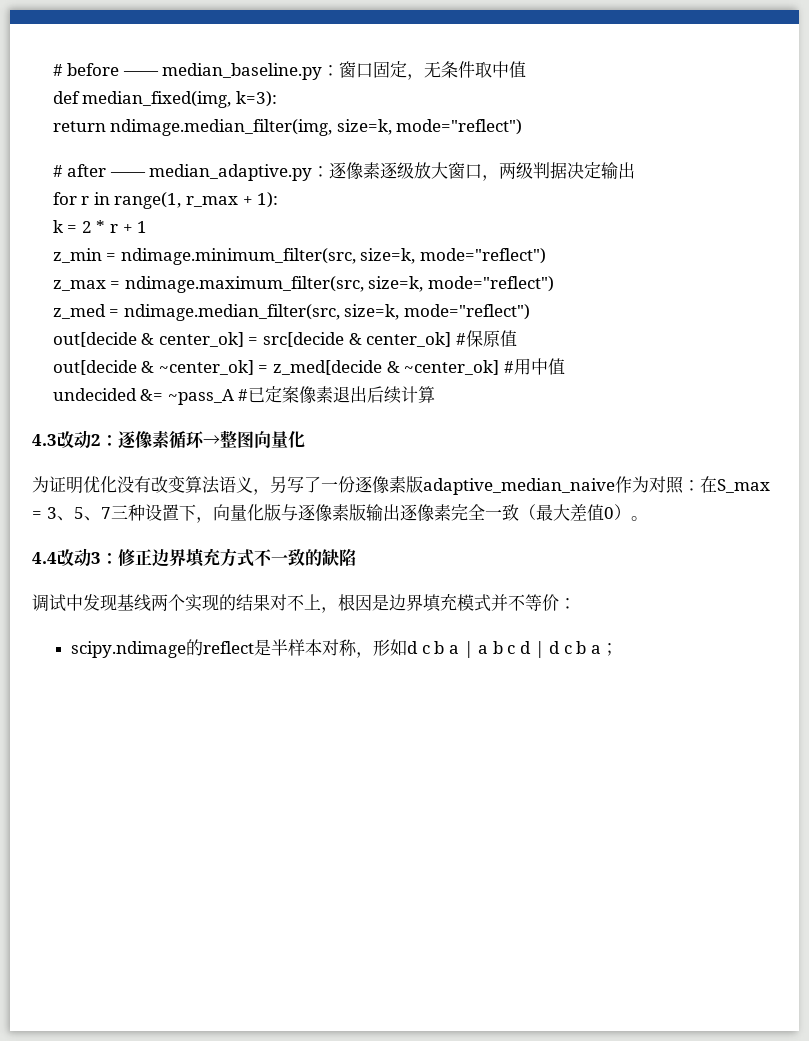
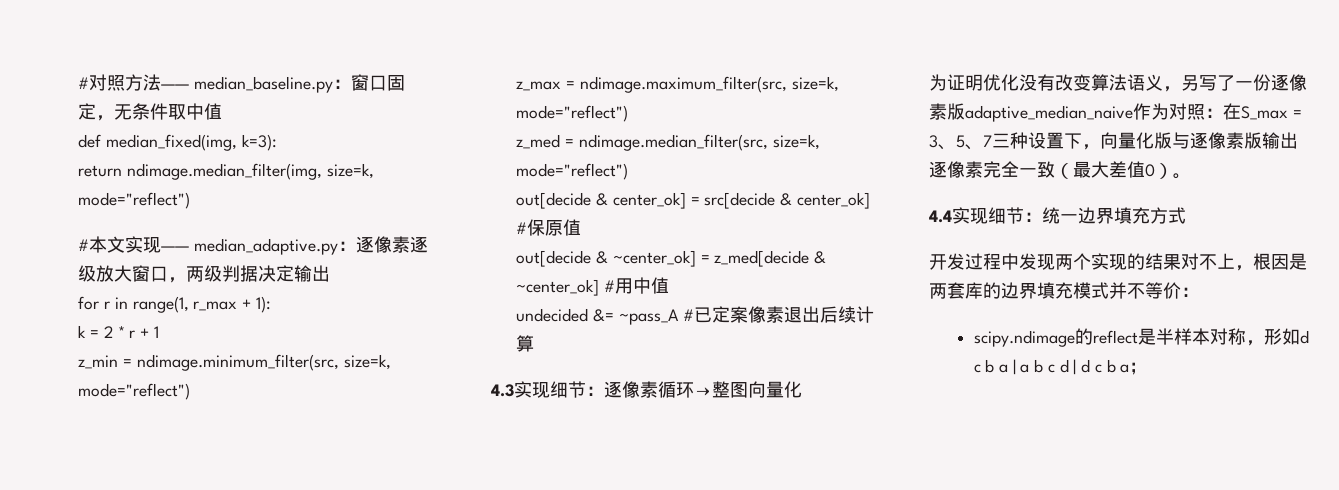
- # before —— median_baseline.py：窗口固定，无条件取中值
+ #对照方法—— median_baseline.py：窗口固定，无条件取中值
- # after —— median_adaptive.py：逐像素逐级放大窗口，两级判据决定输出
+ #本文实现—— median_adaptive.py：逐像素逐级放大窗口，两级判据决定输出
- 4.3改动2：逐像素循环→整图向量化
+ 4.3实现细节：逐像素循环→整图向量化
- 4.4改动3：修正边界填充方式不一致的缺陷
- 调试中发现基线两个实现的结果对不上，根因是边界填充模式并不等价：
+ 4.4实现细节：统一边界填充方式
+ 开发过程中发现两个实现的结果对不上，根因是两套库的边界填充模式并不等价：

